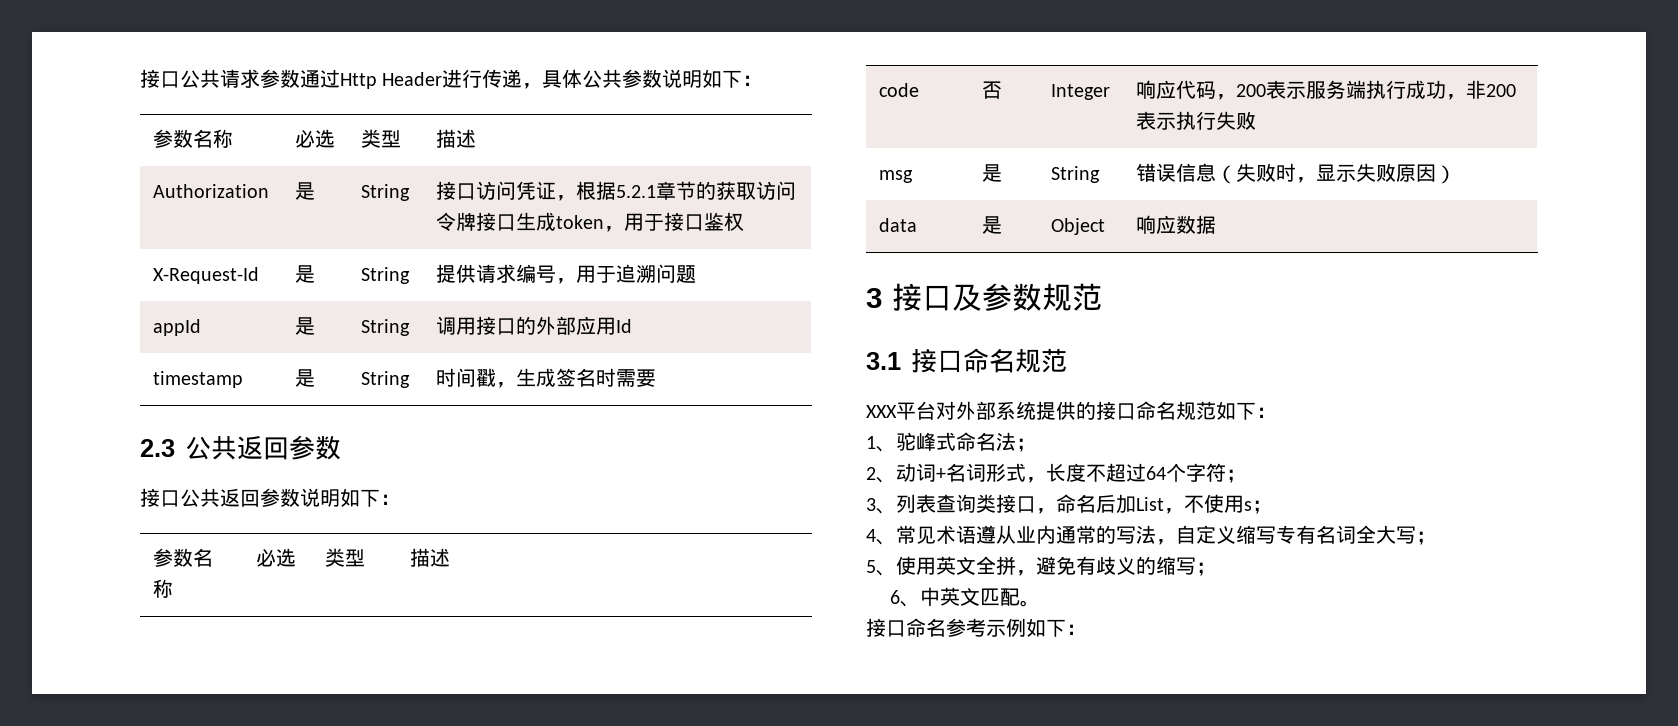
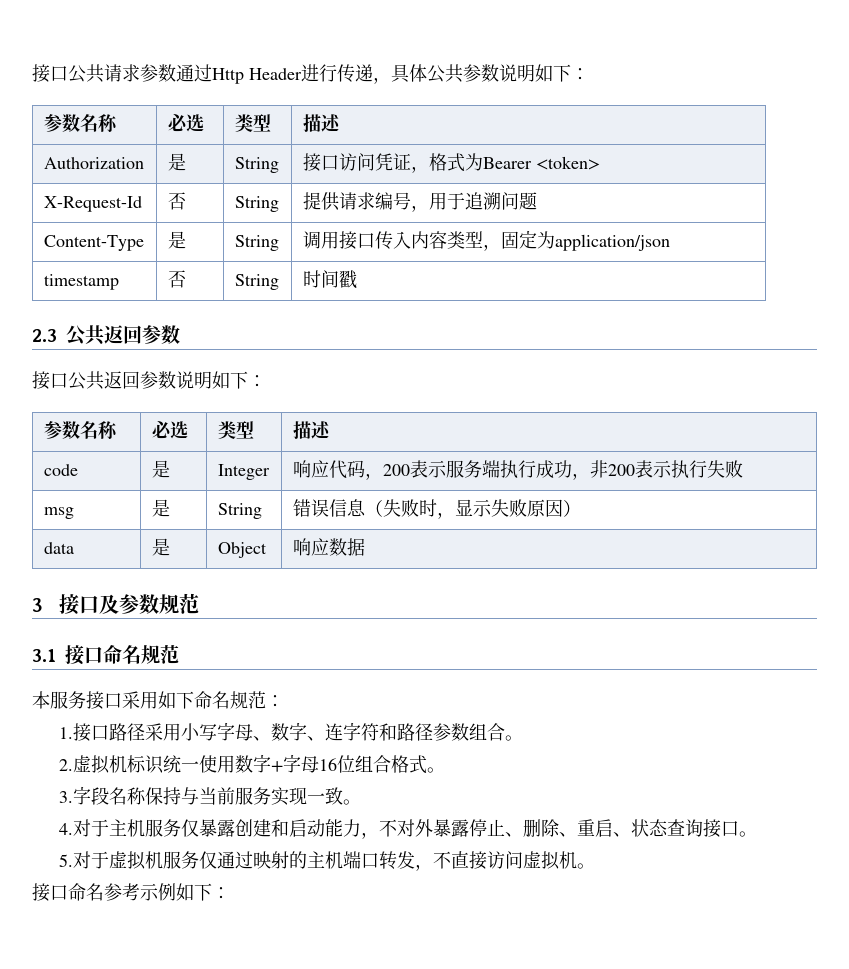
- Authorization | 是 | String | 接口访问凭证，根据5.2.1章节的获取访问令牌接口生成token，用于接口鉴权
+ Authorization | 是 | String | 接口访问凭证，格式为Bearer <token>
- X-Request-Id | 是 | String | 提供请求编号，用于追溯问题
+ X-Request-Id | 否 | String | 提供请求编号，用于追溯问题
- appId | 是 | String | 调用接口的外部应用Id
+ Content-Type | 是 | String | 调用接口传入内容类型，固定为application/json
- timestamp | 是 | String | 时间戳，生成签名时需要
+ timestamp | 否 | String | 时间戳
- code | 否 | Integer | 响应代码，200表示服务端执行成功，非200表示执行失败
+ code | 是 | Integer | 响应代码，200表示服务端执行成功，非200表示执行失败
- XXX平台对外部系统提供的接口命名规范如下：
- 1、驼峰式命名法；
- 2、动词+名词形式，长度不超过64个字符；
- 3、列表查询类接口，命名后加List，不使用s；
- 4、常见术语遵从业内通常的写法，自定义缩写专有名词全大写；
- 5、使用英文全拼，避免有歧义的缩写；
- 6、中英文匹配。
+ 本服务接口采用如下命名规范：
+ 1.接口路径采用小写字母、数字、连字符和路径参数组合。
+ 2.虚拟机标识统一使用数字+字母16位组合格式。
+ 3.字段名称保持与当前服务实现一致。
+ 4.对于主机服务仅暴露创建和启动能力，不对外暴露停止、删除、重启、状态查询接口。
+ 5.对于虚拟机服务仅通过映射的主机端口转发，不直接访问虚拟机。

